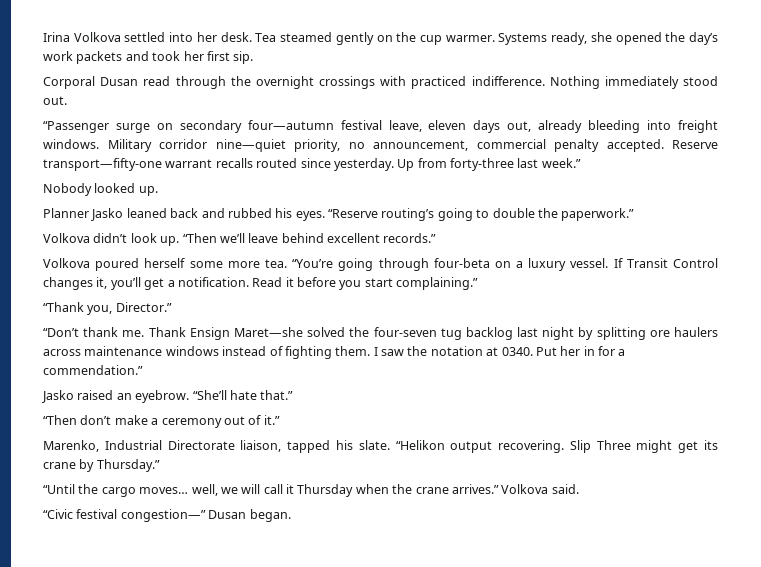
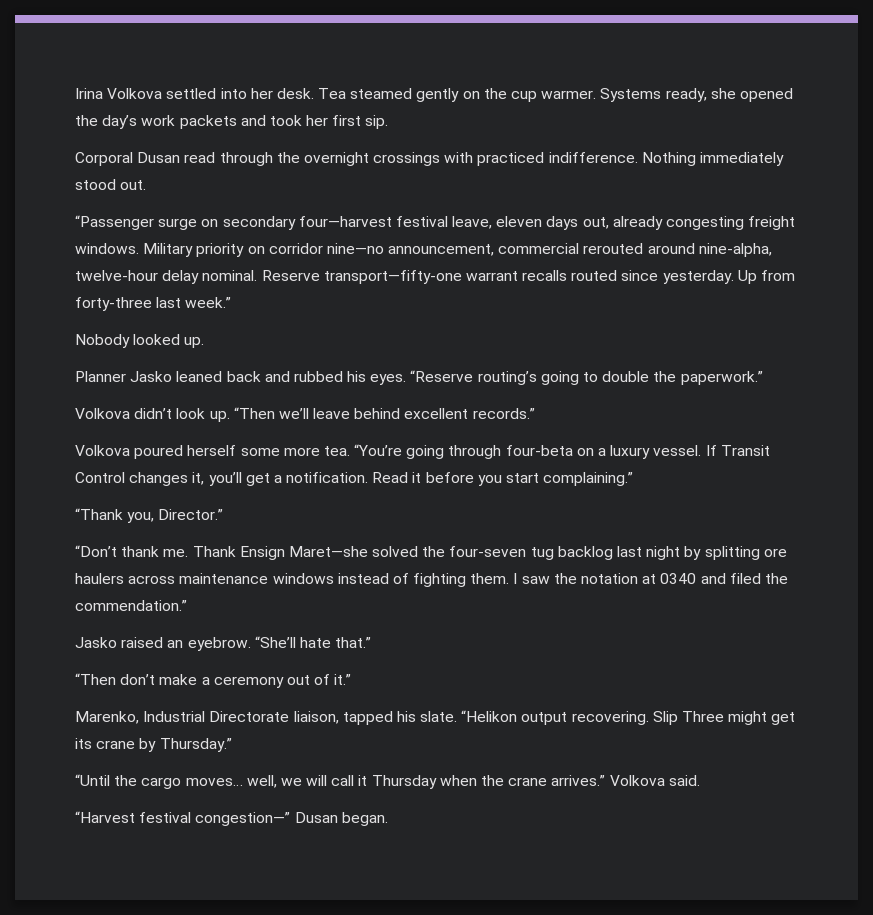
- “Passenger surge on secondary four—autumn festival leave, eleven days out, already bleeding into freight windows.
+ “Passenger surge on secondary four—harvest festival leave, eleven days out, already congesting freight windows.
- Military corridor nine—quiet priority, no announcement, commercial penalty accepted.
+ Military priority on corridor nine—no announcement, commercial rerouted around nine-alpha, twelve-hour delay nominal.
- I saw the notation at 0340. Put her in for a commendation.”
+ I saw the notation at 0340 and filed the commendation.”
- “Civic festival congestion—” Dusan began.
+ “Harvest festival congestion—” Dusan began.

